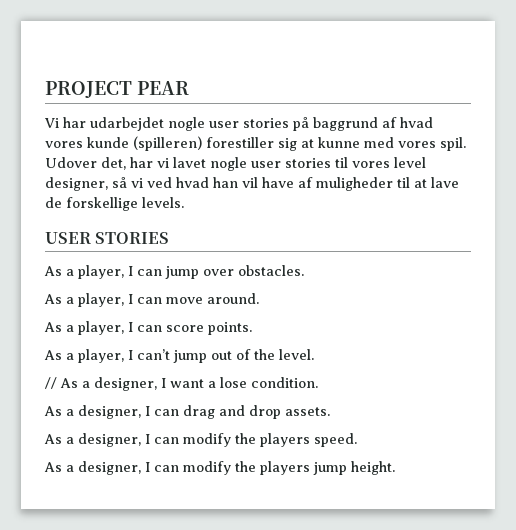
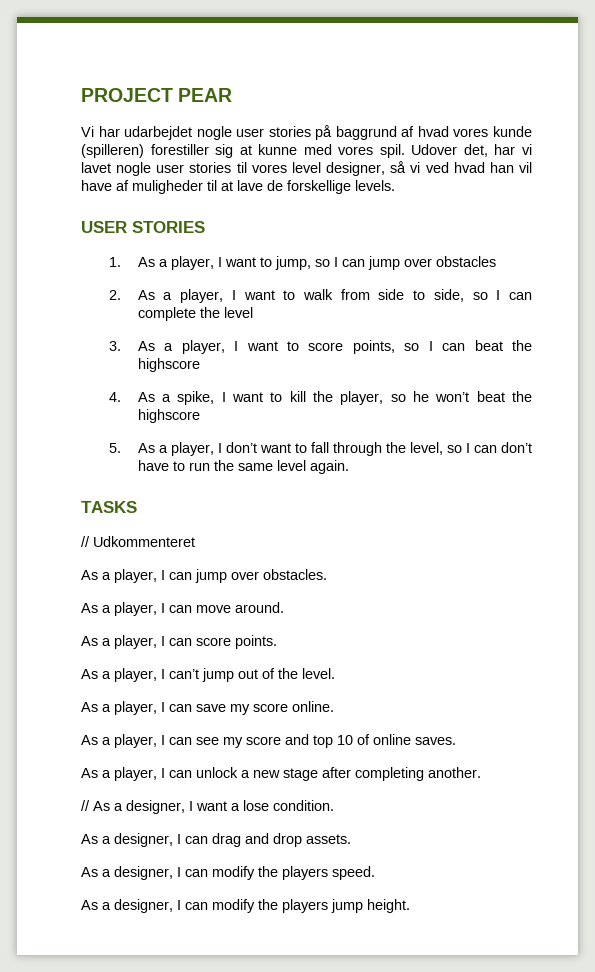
+ 1. As a player, I want to jump, so I can jump over obstacles
+ 2. As a player, I want to walk from side to side, so I can complete the level
+ 3. As a player, I want to score points, so I can beat the highscore
+ 4. As a spike, I want to kill the player, so he won’t beat the highscore
+ 5. As a player, I don’t want to fall through the level, so I can don’t have to run the same level again.
+ TASKS
+ // Udkommenteret
+ As a player, I can save my score online.
+ As a player, I can see my score and top 10 of online saves.
+ As a player, I can unlock a new stage after completing another.

